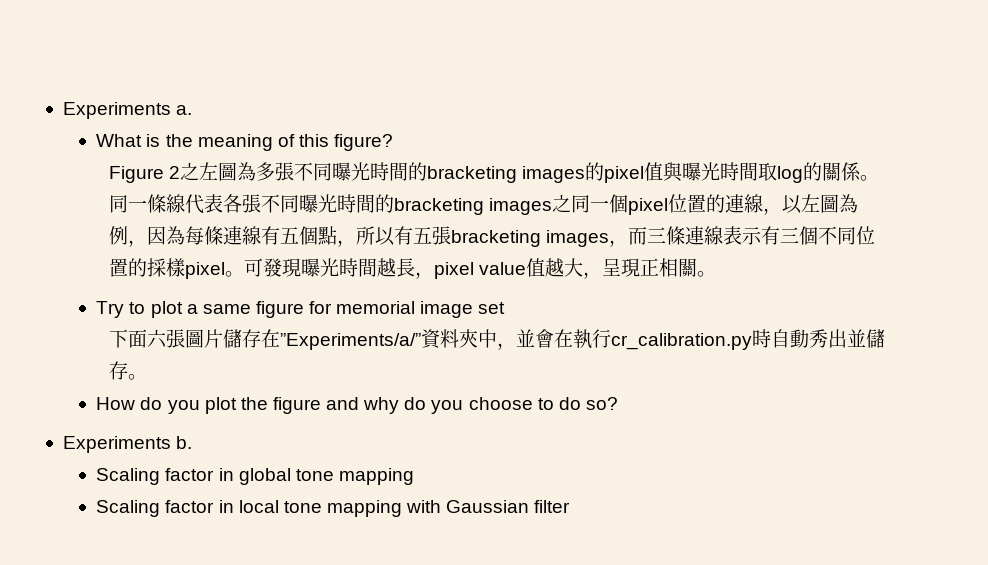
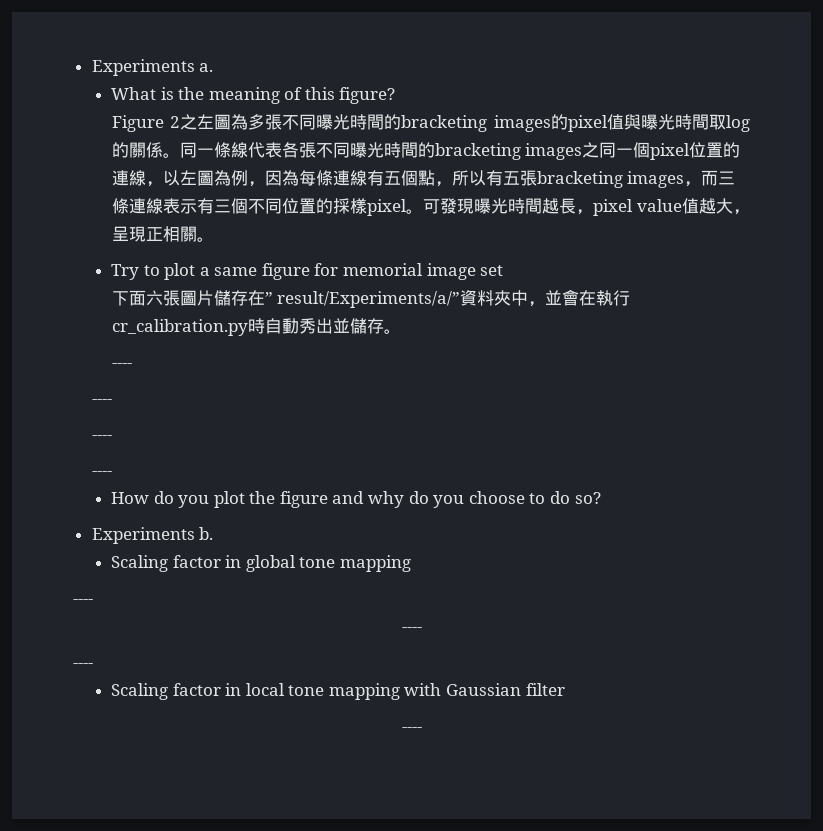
- 下面六張圖片儲存在”Experiments/a/”資料夾中，並會在執行cr_calibration.py時自動秀出並儲存。
+ 下面六張圖片儲存在” result/Experiments/a/”資料夾中，並會在執行cr_calibration.py時自動秀出並儲存。
+ ----
+ ----
+ ----
+ ----
  Scaling factor in global tone mapping
+ ----
+ ----
+ ----
  Scaling factor in local tone mapping with Gaussian filter
+ ----

